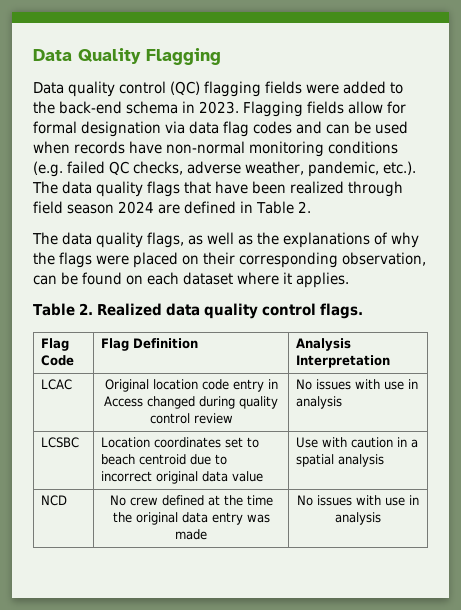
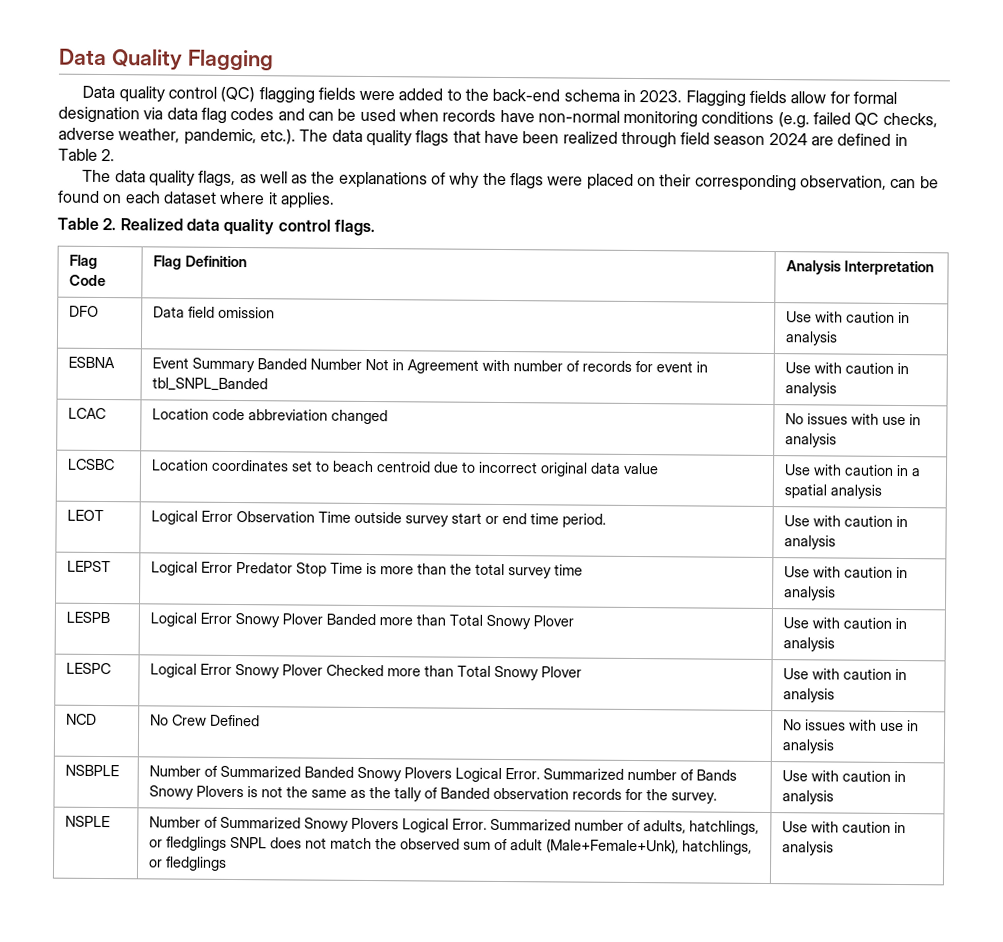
- LCAC | Original location code entry in Access changed during quality control review | No issues with use in analysis
+ DFO | Data field omission | Use with caution in analysis
+ ESBNA | Event Summary Banded Number Not in Agreement with number of records for event in tbl_SNPL_Banded | Use with caution in analysis
+ LCAC | Location code abbreviation changed | No issues with use in analysis
- NCD | No crew defined at the time the original data entry was made | No issues with use in analysis
+ LEOT | Logical Error Observation Time outside survey start or end time period. | Use with caution in analysis
+ LEPST | Logical Error Predator Stop Time is more than the total survey time | Use with caution in analysis
+ LESPB | Logical Error Snowy Plover Banded more than Total Snowy Plover | Use with caution in analysis
+ LESPC | Logical Error Snowy Plover Checked more than Total Snowy Plover | Use with caution in analysis
+ NCD | No Crew Defined | No issues with use in analysis
+ NSBPLE | Number of Summarized Banded Snowy Plovers Logical Error. Summarized number of Bands Snowy Plovers is not the same as the tally of Banded observation records for the survey. | Use with caution in analysis
+ NSPLE | Number of Summarized Snowy Plovers Logical Error. Summarized number of adults, hatchlings, or fledglings SNPL does not match the observed sum of adult (Male+Female+Unk), hatchlings, or fledglings | Use with caution in analysis

